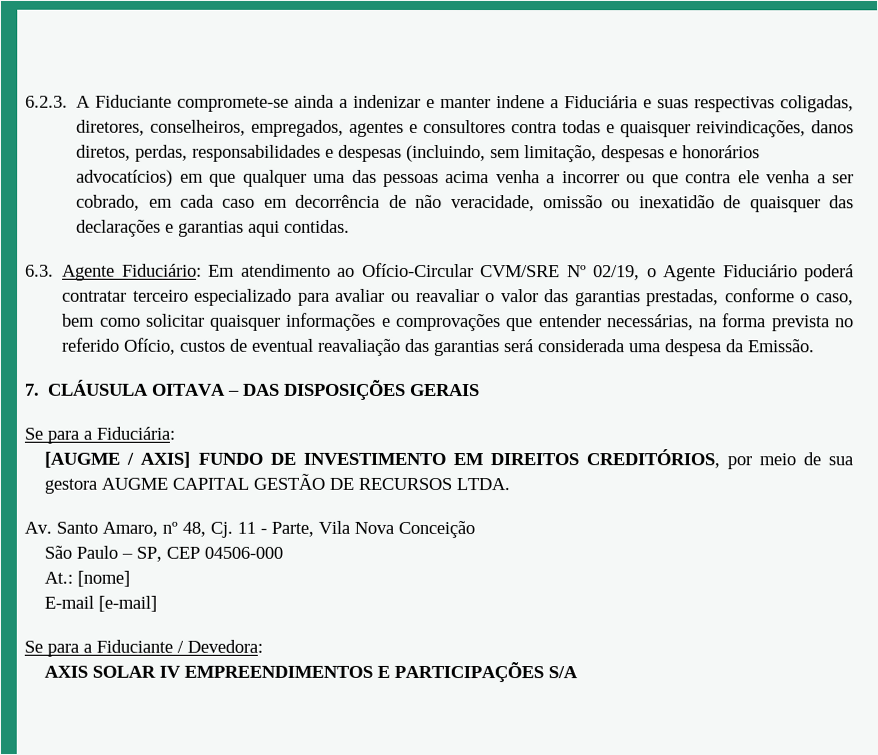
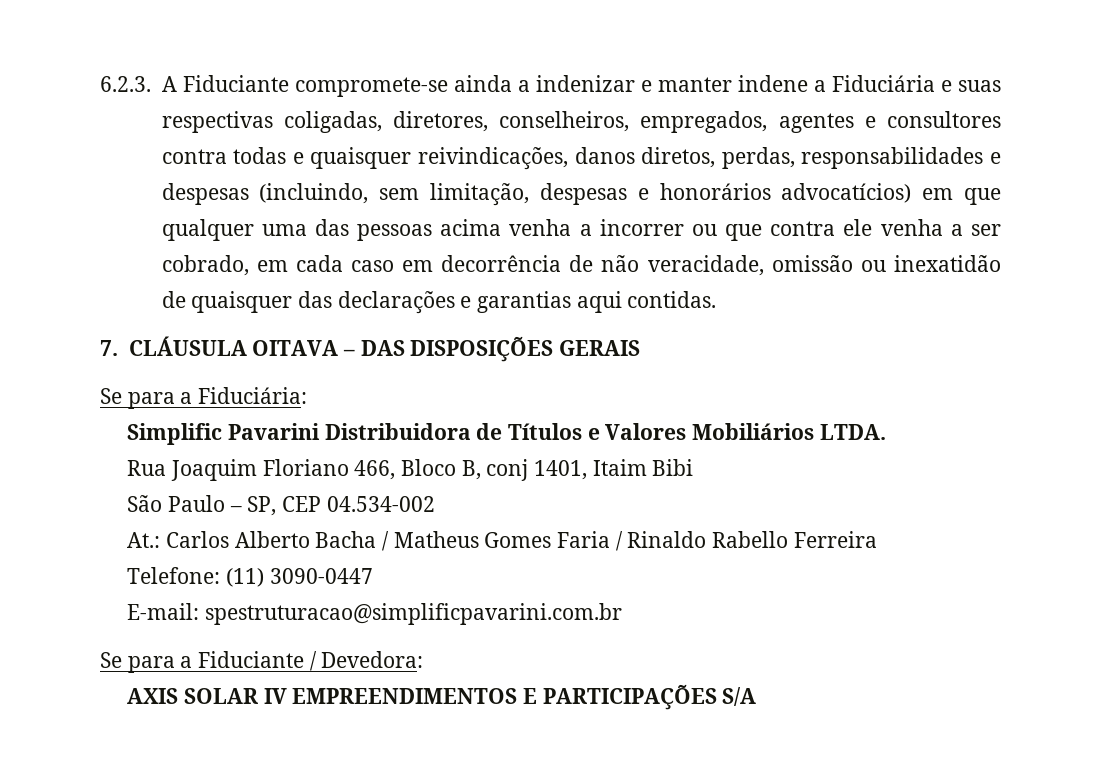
- 6.3. Agente Fiduciário: Em atendimento ao Ofício-Circular CVM/SRE Nº 02/19, o Agente Fiduciário poderá contratar terceiro especializado para avaliar ou reavaliar o valor das garantias prestadas, conforme o caso, bem como solicitar quaisquer informações e comprovações que entender necessárias, na forma prevista no referido Ofício, custos de eventual reavaliação das garantias será considerada uma despesa da Emissão.
- [AUGME / AXIS] FUNDO DE INVESTIMENTO EM DIREITOS CREDITÓRIOS, por meio de sua gestora AUGME CAPITAL GESTÃO DE RECURSOS LTDA.
- Av. Santo Amaro, nº 48, Cj. 11 - Parte, Vila Nova Conceição
+ Simplific Pavarini Distribuidora de Títulos e Valores Mobiliários LTDA.
+ Rua Joaquim Floriano 466, Bloco B, conj 1401, Itaim Bibi
- São Paulo – SP, CEP 04506-000
+ São Paulo – SP, CEP 04.534-002
- At.: [nome]
- E-mail [e-mail]
+ At.: Carlos Alberto Bacha / Matheus Gomes Faria / Rinaldo Rabello Ferreira
+ Telefone: (11) 3090-0447
+ E-mail: spestruturacao@simplificpavarini.com.br

